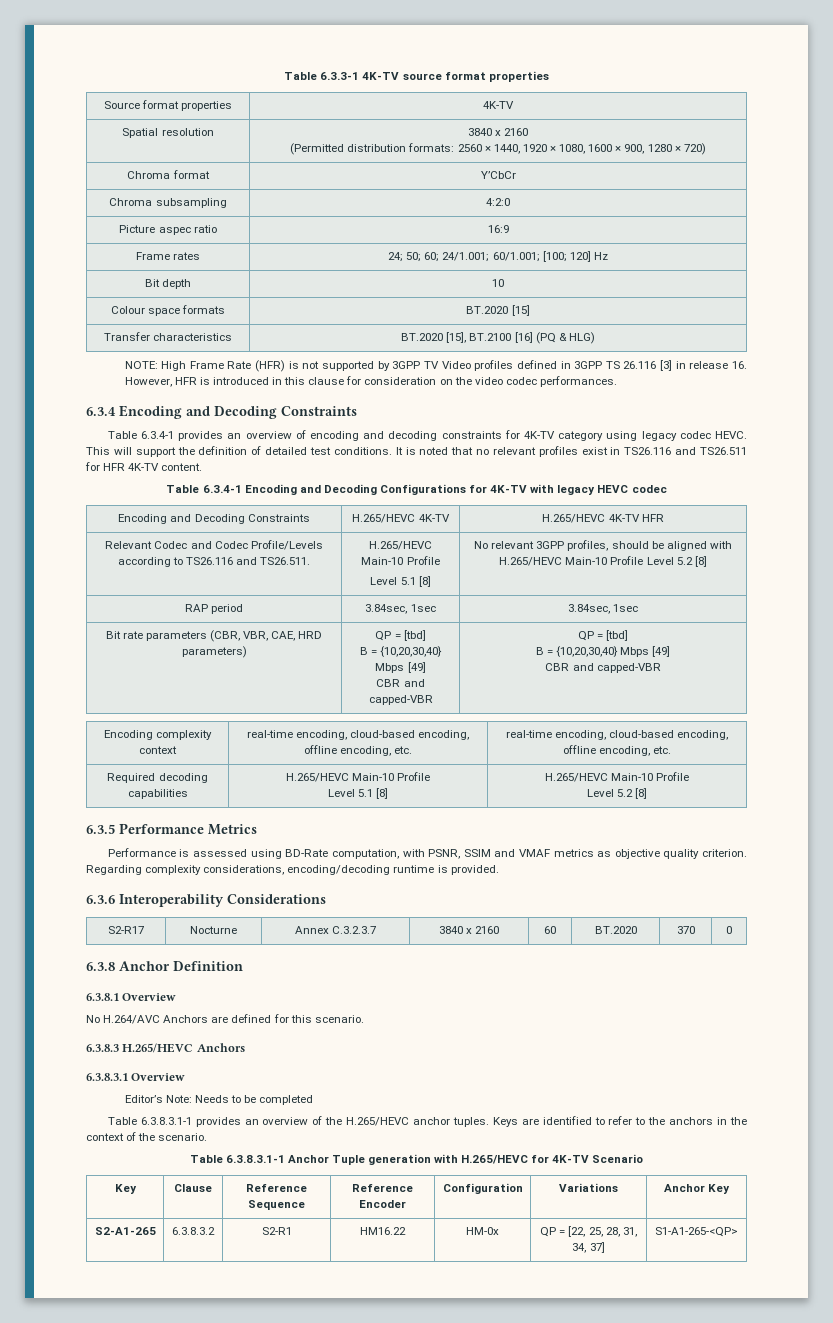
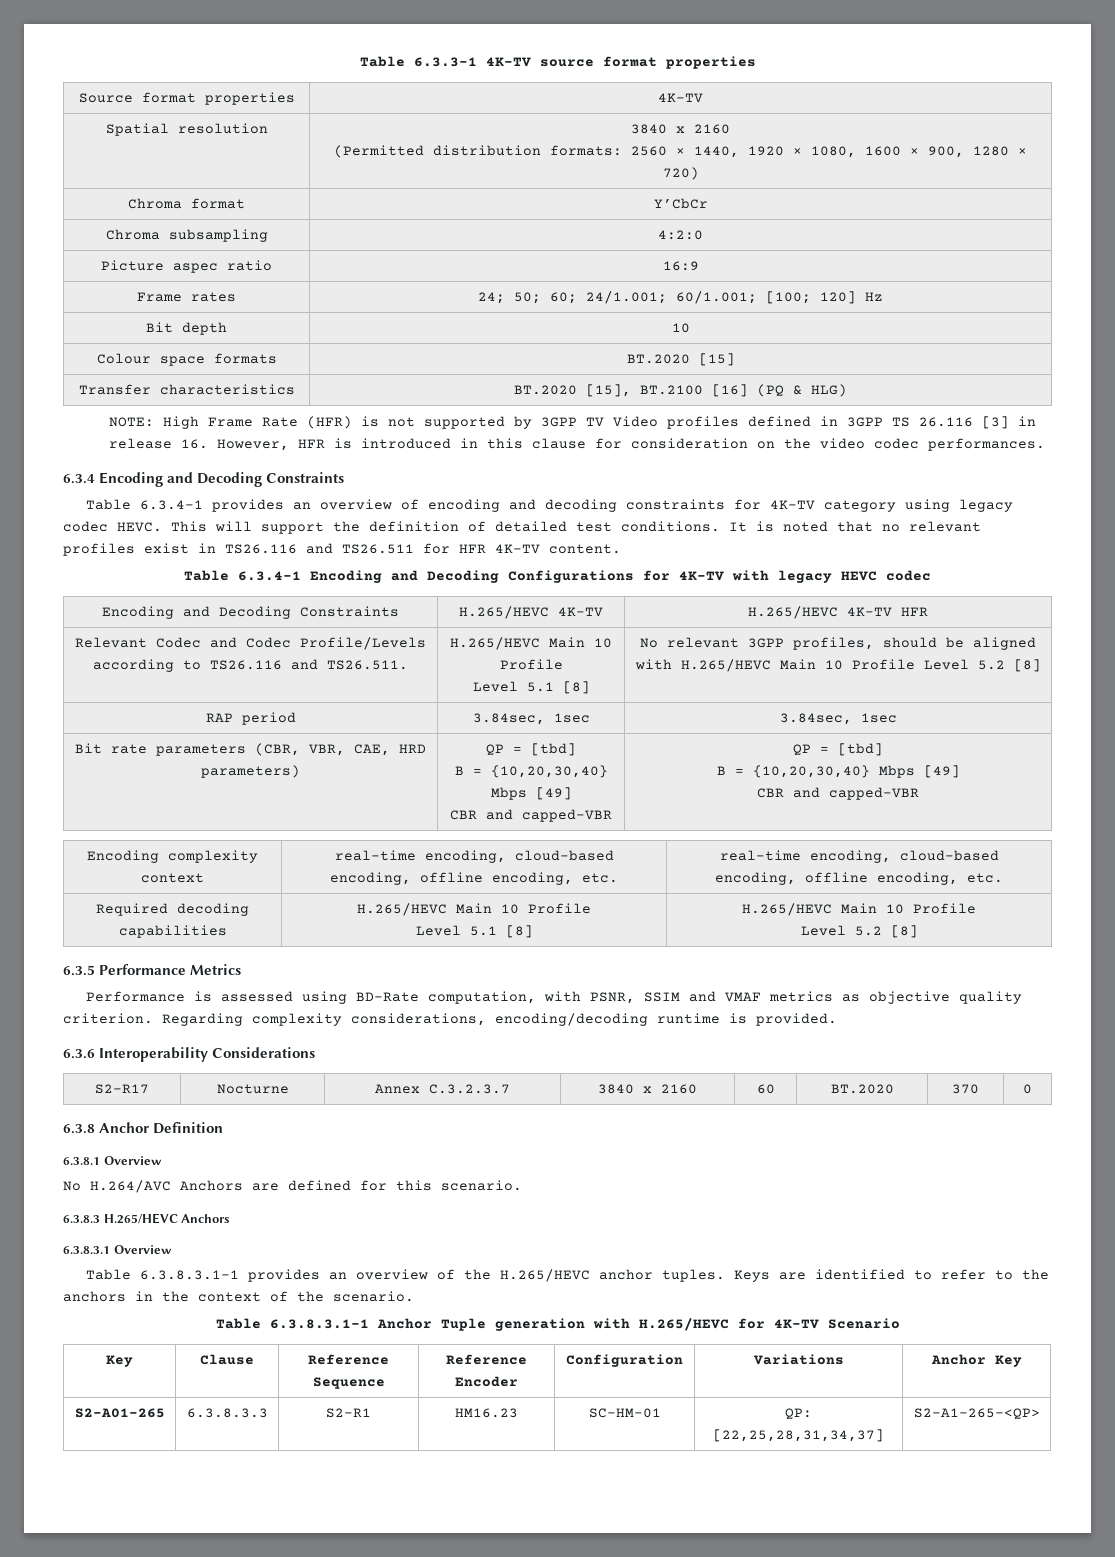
- Relevant Codec and Codec Profile/Levels according to TS26.116 and TS26.511. | H.265/HEVC Main-10 Profile
- Level 5.1 [8] | No relevant 3GPP profiles, should be aligned with H.265/HEVC Main-10 Profile Level 5.2 [8]
+ Relevant Codec and Codec Profile/Levels according to TS26.116 and TS26.511. | H.265/HEVC Main 10 Profile
+ Level 5.1 [8] | No relevant 3GPP profiles, should be aligned with H.265/HEVC Main 10 Profile Level 5.2 [8]
- Required decoding capabilities | H.265/HEVC Main-10 Profile
- Level 5.1 [8] | H.265/HEVC Main-10 Profile
+ Required decoding capabilities | H.265/HEVC Main 10 Profile
+ Level 5.1 [8] | H.265/HEVC Main 10 Profile
- Editor’s Note: Needs to be completed
- S2-A1-265 | 6.3.8.3.2 | S2-R1 | HM16.22 | HM-0x | QP = [22, 25, 28, 31, 34, 37] | S1-A1-265-<QP>
+ S2-A01-265 | 6.3.8.3.3 | S2-R1 | HM16.23 | SC-HM-01 | QP: [22,25,28,31,34,37] | S2-A1-265-<QP>

